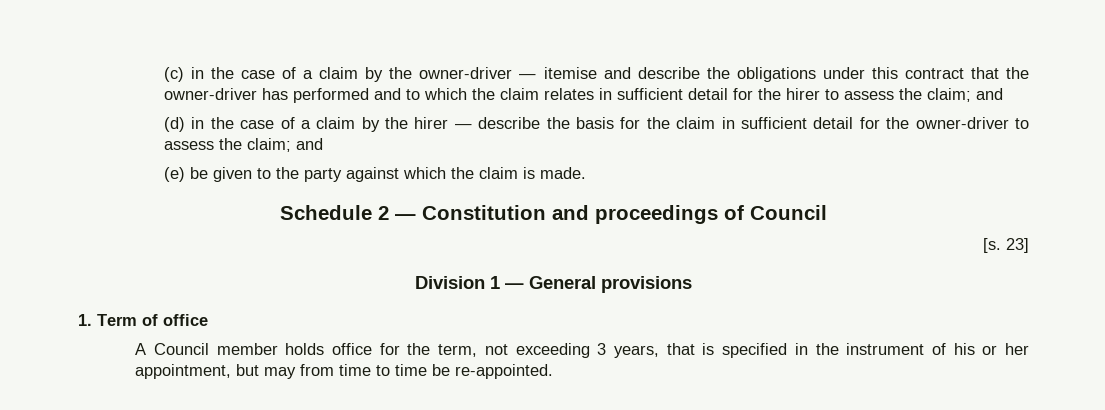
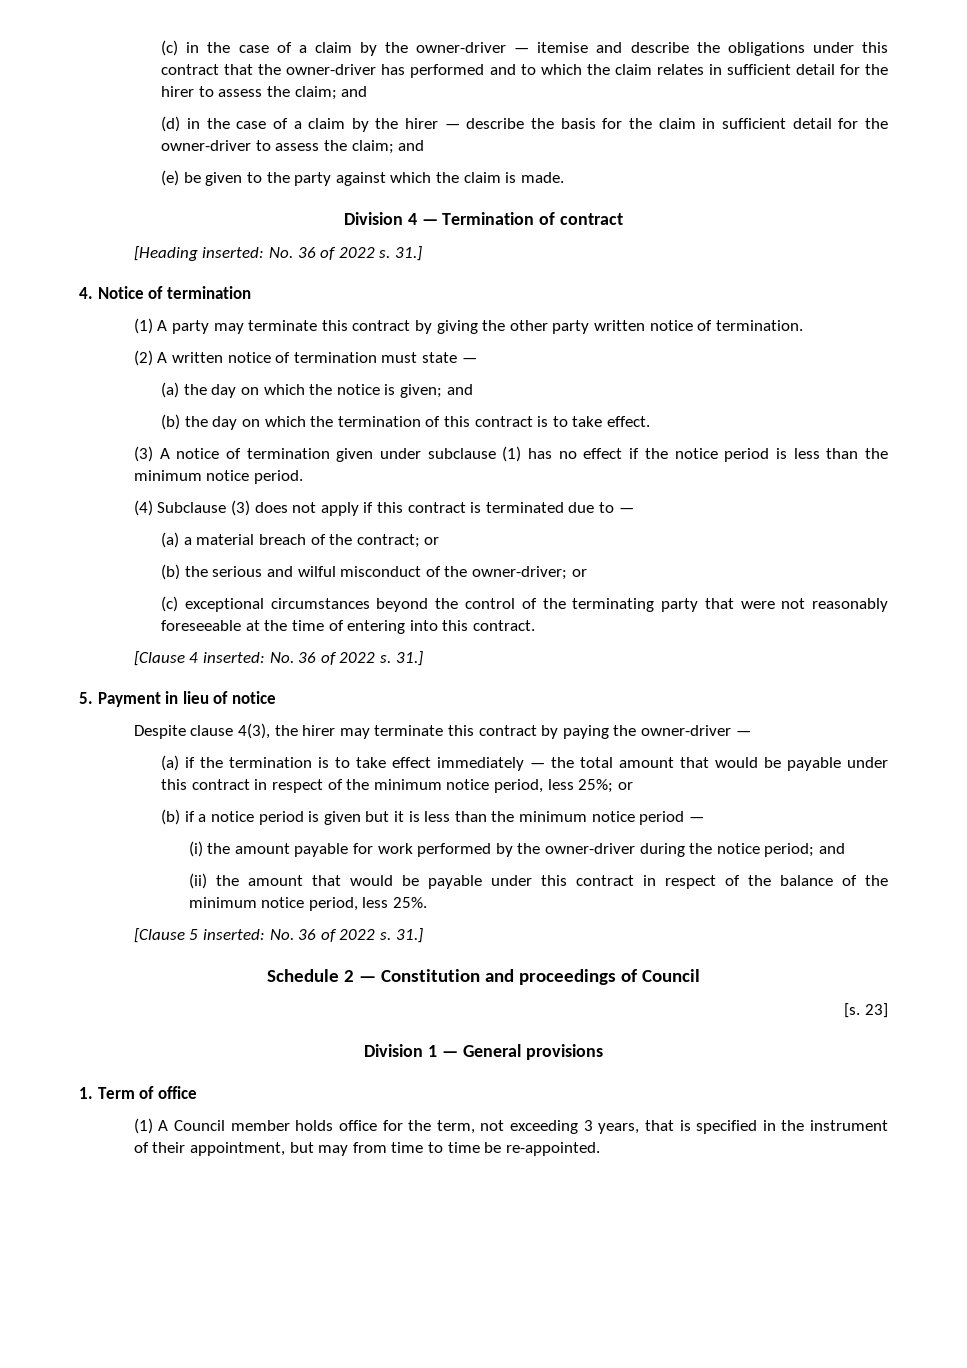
+ Division 4 — Termination of contract
+ [Heading inserted: No. 36 of 2022 s. 31.]
+ 4. Notice of termination
+ (1) A party may terminate this contract by giving the other party written notice of termination.
+ (2) A written notice of termination must state —
+ (a) the day on which the notice is given; and
+ (b) the day on which the termination of this contract is to take effect.
+ (3) A notice of termination given under subclause (1) has no effect if the notice period is less than the minimum notice period.
+ (4) Subclause (3) does not apply if this contract is terminated due to —
+ (a) a material breach of the contract; or
+ (b) the serious and wilful misconduct of the owner-driver; or
+ (c) exceptional circumstances beyond the control of the terminating party that were not reasonably foreseeable at the time of entering into this contract.
+ [Clause 4 inserted: No. 36 of 2022 s. 31.]
+ 5. Payment in lieu of notice
+ Despite clause 4(3), the hirer may terminate this contract by paying the owner-driver —
+ (a) if the termination is to take effect immediately — the total amount that would be payable under this contract in respect of the minimum notice period, less 25%; or
+ (b) if a notice period is given but it is less than the minimum notice period —
+ (i) the amount payable for work performed by the owner-driver during the notice period; and
+ (ii) the amount that would be payable under this contract in respect of the balance of the minimum notice period, less 25%.
+ [Clause 5 inserted: No. 36 of 2022 s. 31.]
- A Council member holds office for the term, not exceeding 3 years, that is specified in the instrument of his or her appointment, but may from time to time be re-appointed.
+ (1) A Council member holds office for the term, not exceeding 3 years, that is specified in the instrument of their appointment, but may from time to time be re-appointed.

